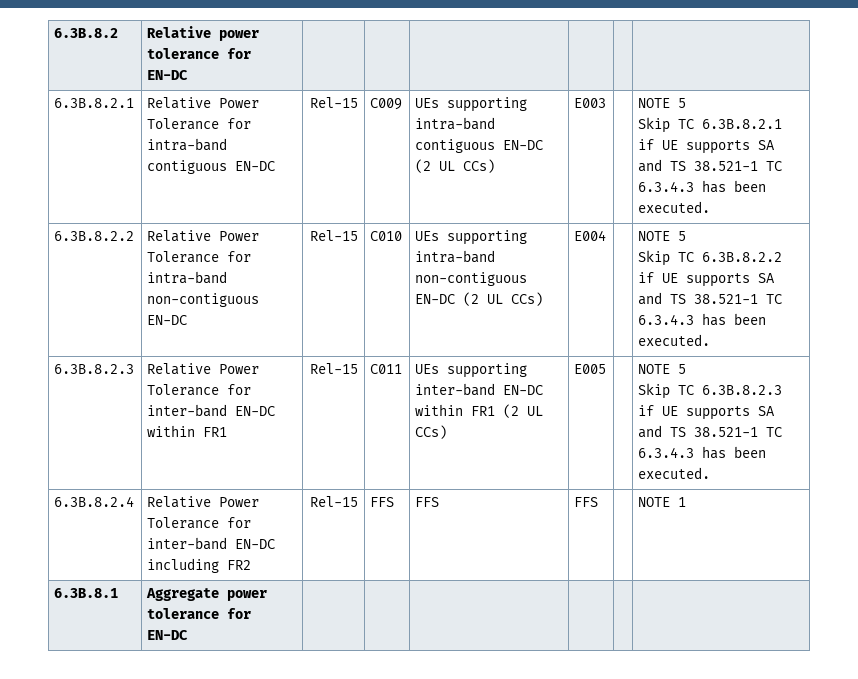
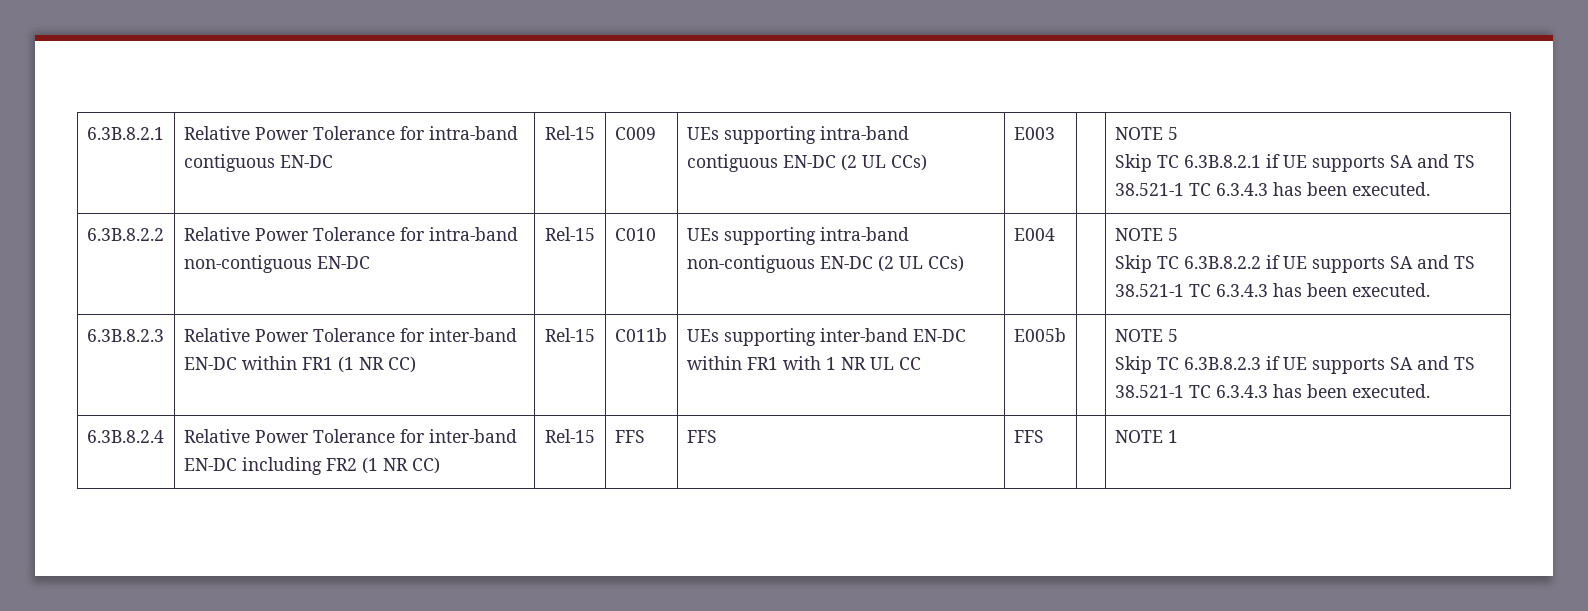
- 6.3B.8.2 | Relative power tolerance for EN-DC | | | | | |
- Relative Power Tolerance for inter-band EN-DC within FR1 | Rel-15 | C011
+ Relative Power Tolerance for inter-band EN-DC within FR1 (1 NR CC) | Rel-15 | C011b
- UEs supporting inter-band EN-DC within FR1 (2 UL CCs) | E005
+ UEs supporting inter-band EN-DC within FR1 with 1 NR UL CC | E005b
- 6.3B.8.2.4 | Relative Power Tolerance for inter-band EN-DC including FR2 | Rel-15 | FFS | FFS | FFS | | NOTE 1
+ 6.3B.8.2.4 | Relative Power Tolerance for inter-band EN-DC including FR2 (1 NR CC) | Rel-15 | FFS | FFS | FFS | | NOTE 1
- 6.3B.8.1 | Aggregate power tolerance for EN-DC | | | | | |

